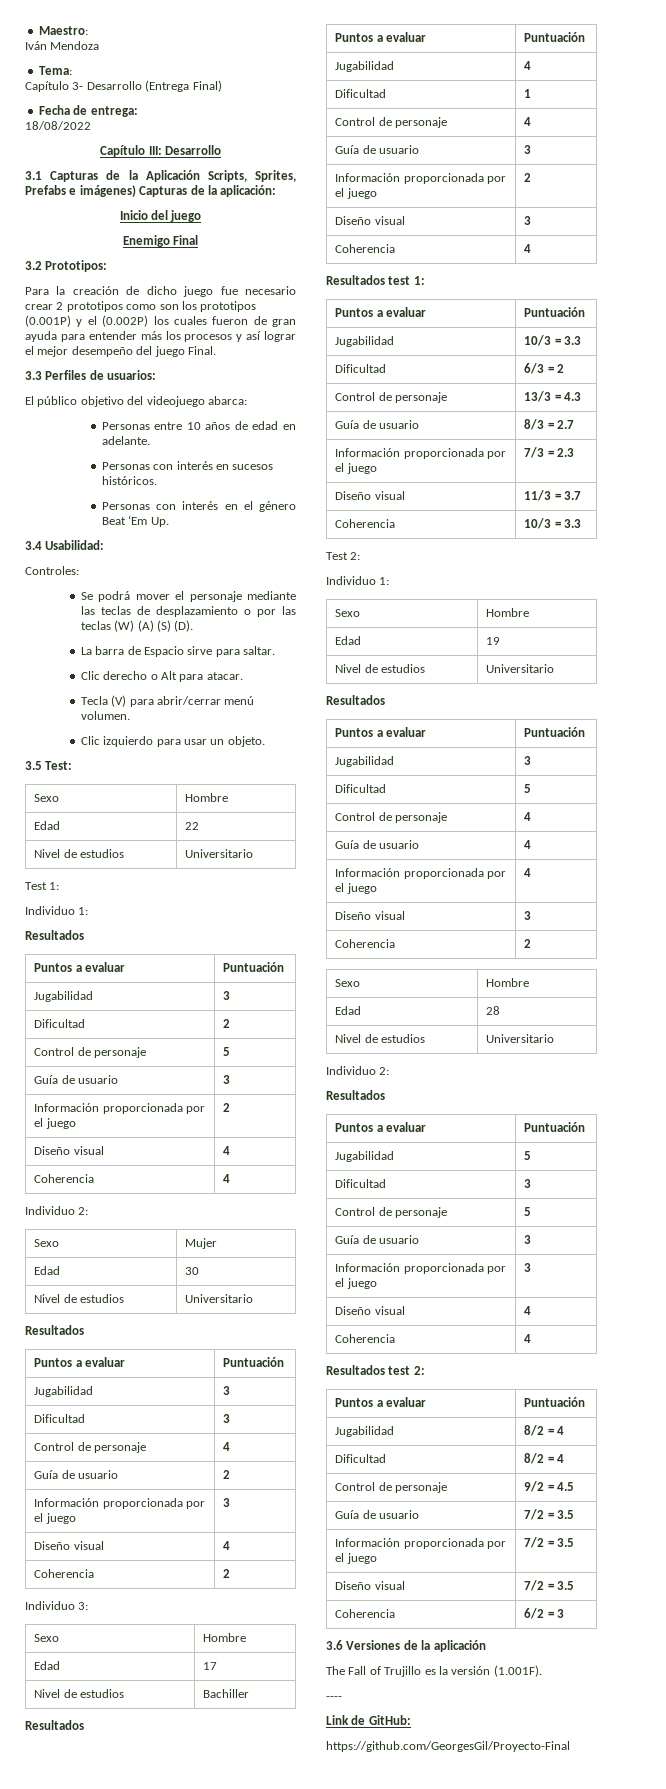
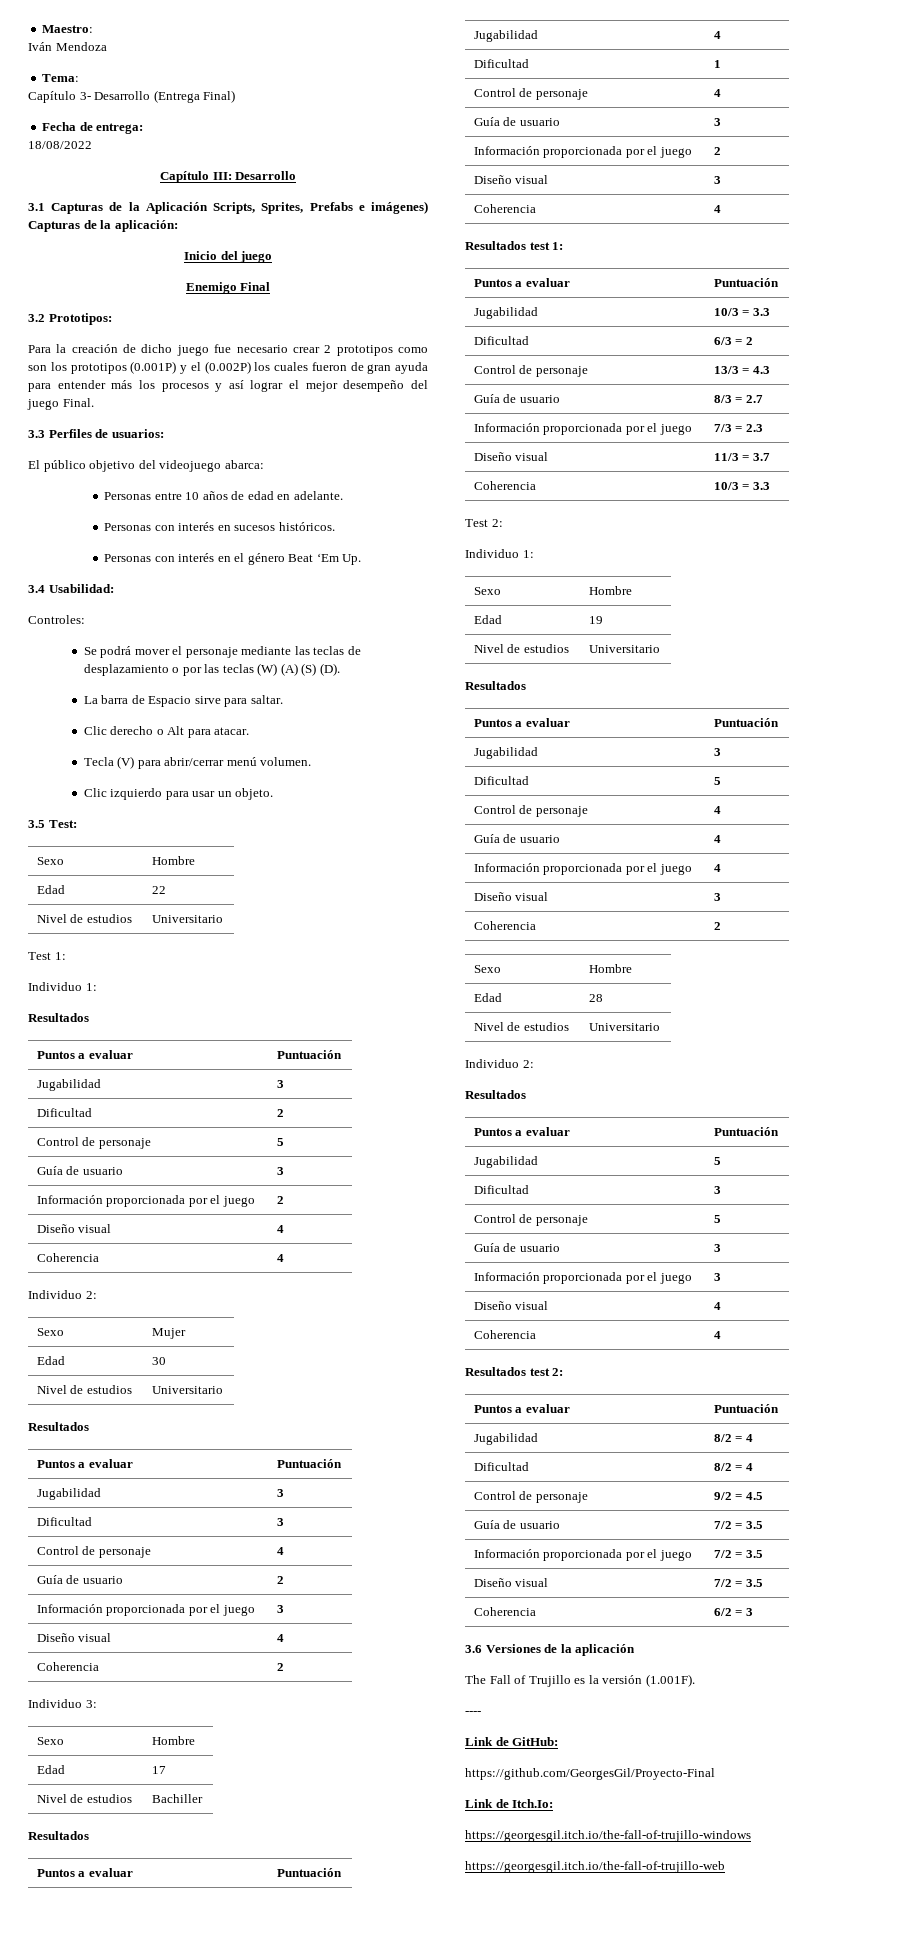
+ Link de Itch.Io:
+ https://georgesgil.itch.io/the-fall-of-trujillo-windows
+ https://georgesgil.itch.io/the-fall-of-trujillo-web

